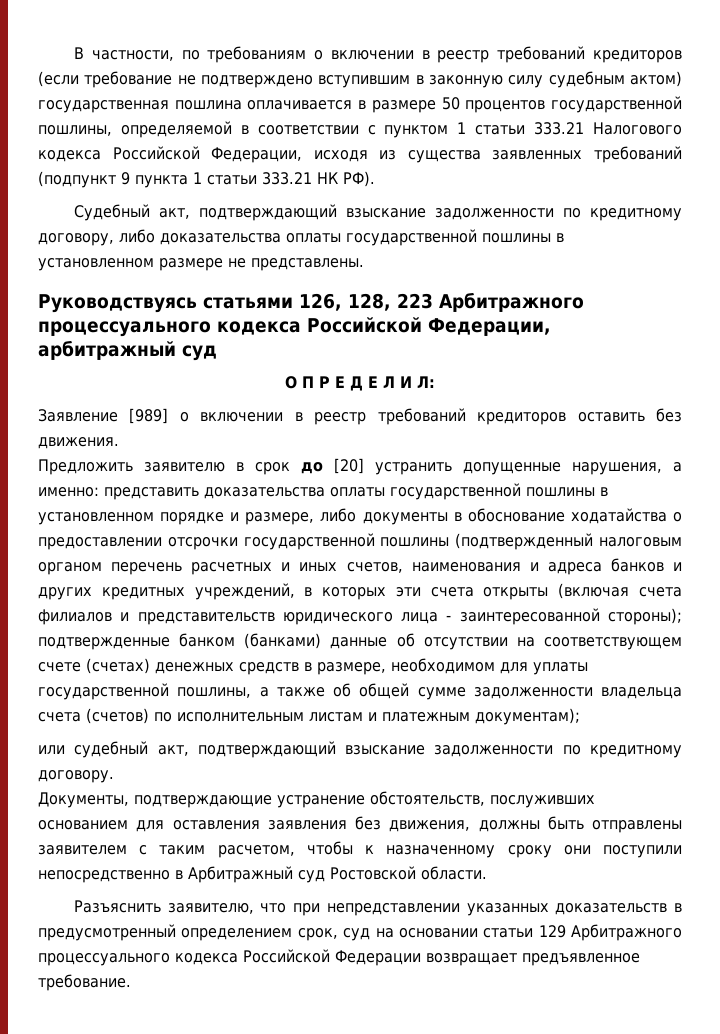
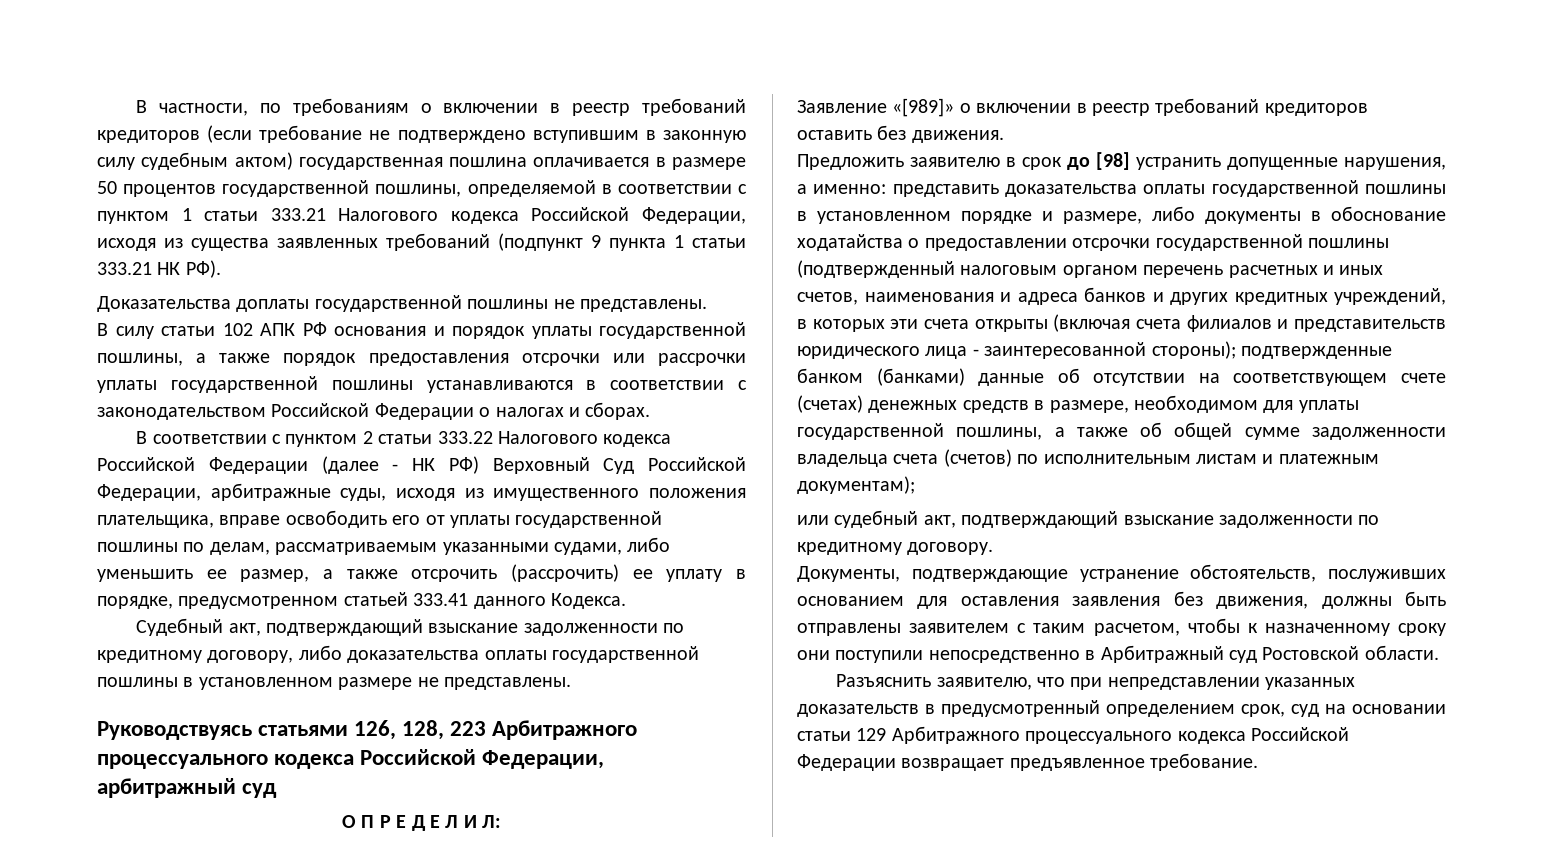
+ Доказательства доплаты государственной пошлины не представлены.
+ В силу статьи 102 АПК РФ основания и порядок уплаты государственной пошлины, а также порядок предоставления отсрочки или рассрочки уплаты государственной пошлины устанавливаются в соответствии с законодательством Российской Федерации о налогах и сборах.
+ В соответствии с пунктом 2 статьи 333.22 Налогового кодекса Российской Федерации (далее - НК РФ) Верховный Суд Российской Федерации, арбитражные суды, исходя из имущественного положения плательщика, вправе освободить его от уплаты государственной пошлины по делам, рассматриваемым указанными судами, либо уменьшить ее размер, а также отсрочить (рассрочить) ее уплату в порядке, предусмотренном статьей 333.41 данного Кодекса.
- Заявление [989] о включении в реестр требований кредиторов оставить без движения.
+ Заявление «[989]» о включении в реестр требований кредиторов оставить без движения.
- Предложить заявителю в срок до [20] устранить допущенные нарушения, а именно:
+ Предложить заявителю в срок до [98] устранить допущенные нарушения, а именно:

